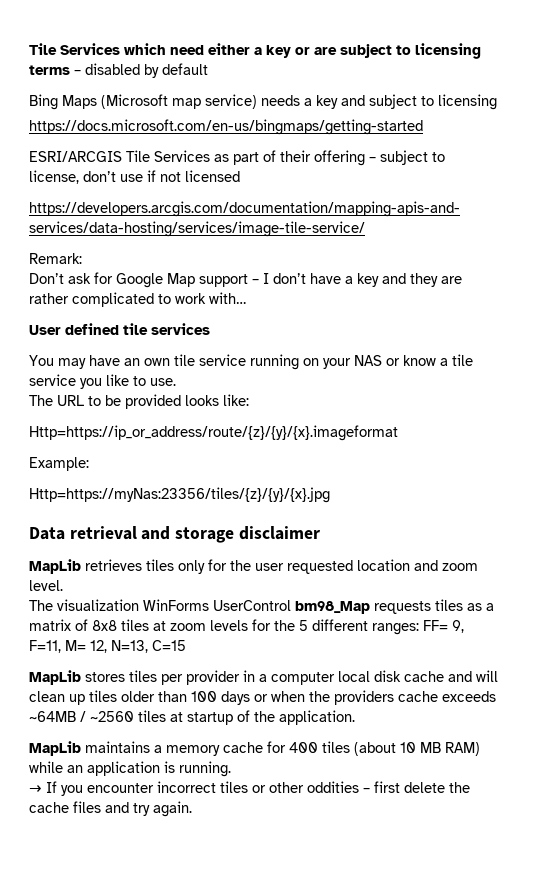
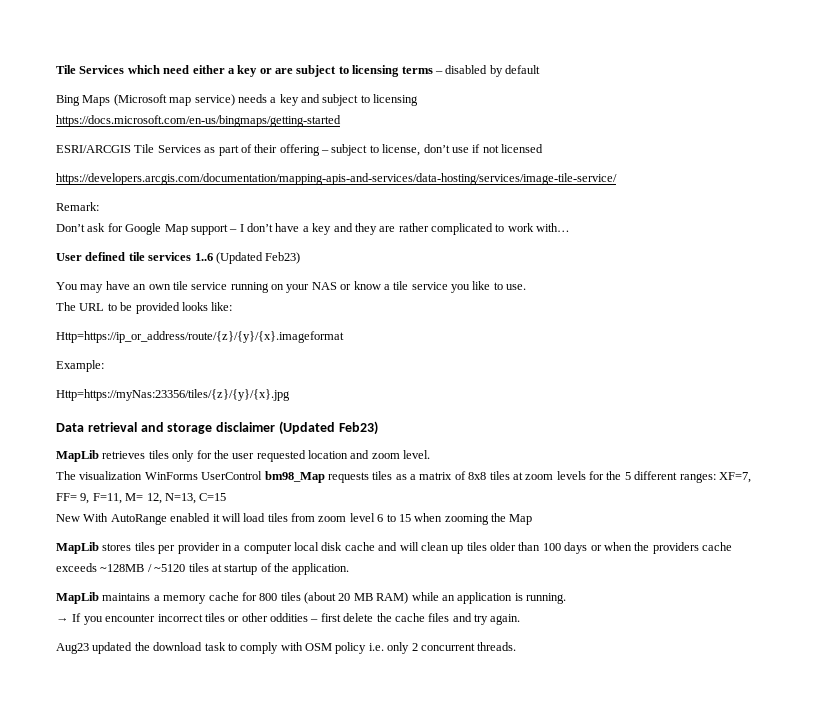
- User defined tile services
+ User defined tile services 1..6 (Updated Feb23)
- Data retrieval and storage disclaimer
+ Data retrieval and storage disclaimer (Updated Feb23)
- The visualization WinForms UserControl bm98_Map requests tiles as a matrix of 8x8 tiles at zoom levels for the 5 different ranges: FF= 9, F=11, M= 12, N=13, C=15
+ The visualization WinForms UserControl bm98_Map requests tiles as a matrix of 8x8 tiles at zoom levels for the 5 different ranges: XF=7, FF= 9, F=11, M= 12, N=13, C=15
+ New With AutoRange enabled it will load tiles from zoom level 6 to 15 when zooming the Map
- MapLib stores tiles per provider in a computer local disk cache and will clean up tiles older than 100 days or when the providers cache exceeds ~64MB / ~2560 tiles at startup of the application.
+ MapLib stores tiles per provider in a computer local disk cache and will clean up tiles older than 100 days or when the providers cache exceeds ~128MB / ~5120 tiles at startup of the application.
- MapLib maintains a memory cache for 400 tiles (about 10 MB RAM) while an application is running.
+ MapLib maintains a memory cache for 800 tiles (about 20 MB RAM) while an application is running.
+ Aug23 updated the download task to comply with OSM policy i.e. only 2 concurrent threads.

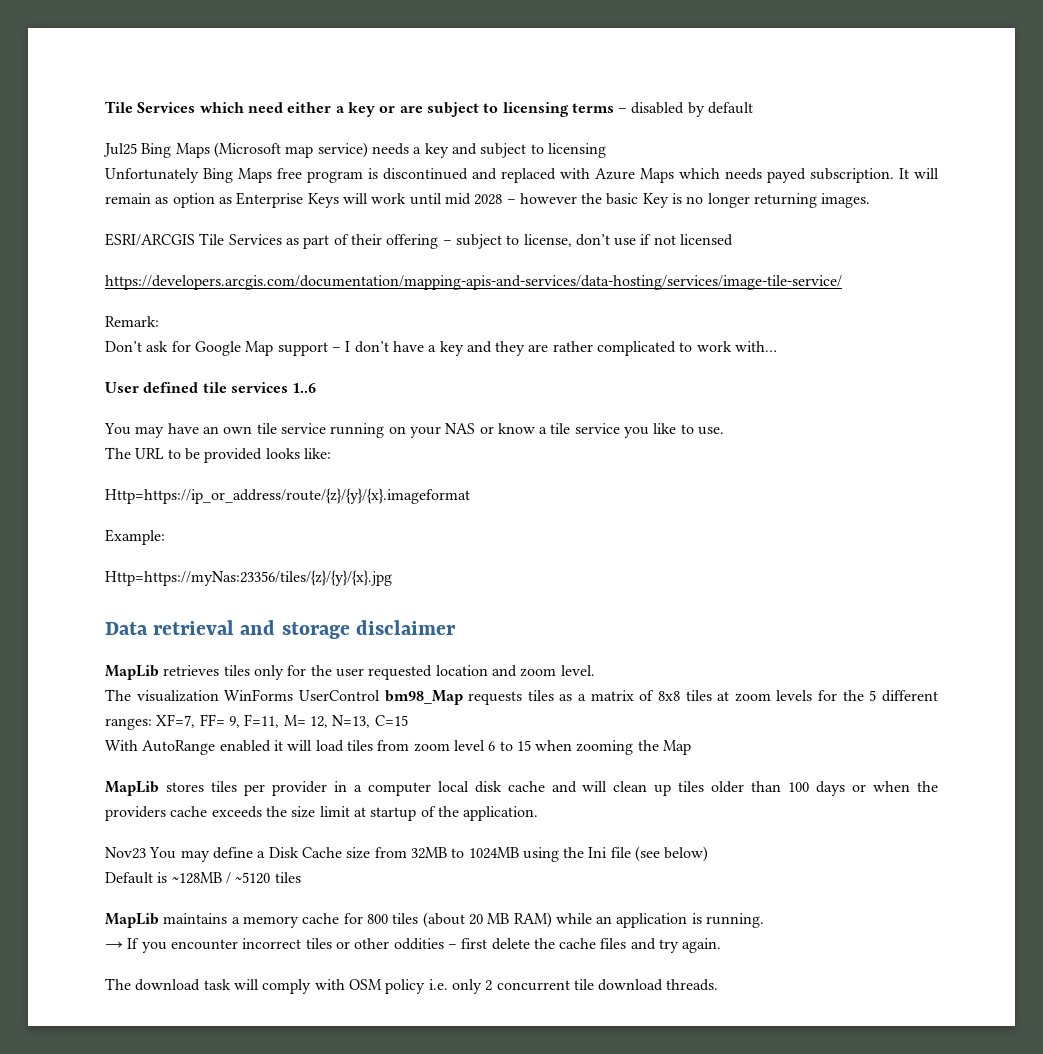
- Bing Maps (Microsoft map service) needs a key and subject to licensing
+ Jul25 Bing Maps (Microsoft map service) needs a key and subject to licensing
- https://docs.microsoft.com/en-us/bingmaps/getting-started
+ Unfortunately Bing Maps free program is discontinued and replaced with Azure Maps which needs payed subscription. It will remain as option as Enterprise Keys will work until mid 2028 – however the basic Key is no longer returning images.
- User defined tile services 1..6 (Updated Feb23)
+ User defined tile services 1..6
- Data retrieval and storage disclaimer (Updated Feb23)
+ Data retrieval and storage disclaimer
- New With AutoRange enabled it will load tiles from zoom level 6 to 15 when zooming the Map
+ With AutoRange enabled it will load tiles from zoom level 6 to 15 when zooming the Map
- MapLib stores tiles per provider in a computer local disk cache and will clean up tiles older than 100 days or when the providers cache exceeds ~128MB / ~5120 tiles at startup of the application.
+ MapLib stores tiles per provider in a computer local disk cache and will clean up tiles older than 100 days or when the providers cache exceeds the size limit at startup of the application.
+ Nov23 You may define a Disk Cache size from 32MB to 1024MB using the Ini file (see below)
+ Default is ~128MB / ~5120 tiles
- Aug23 updated the download task to comply with OSM policy i.e. only 2 concurrent threads.
+ The download task will comply with OSM policy i.e. only 2 concurrent tile download threads.

